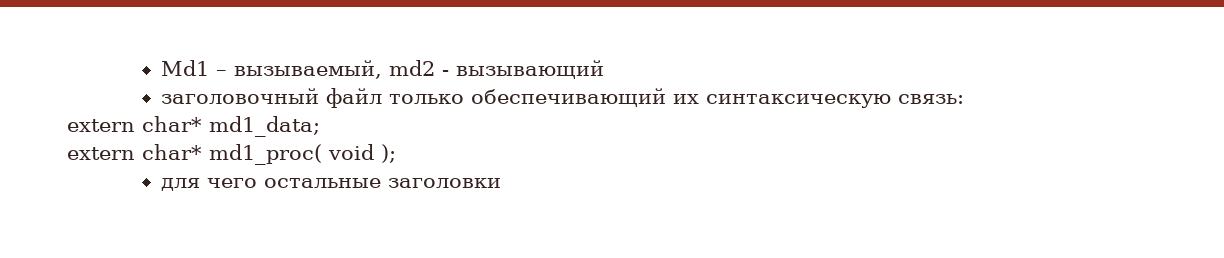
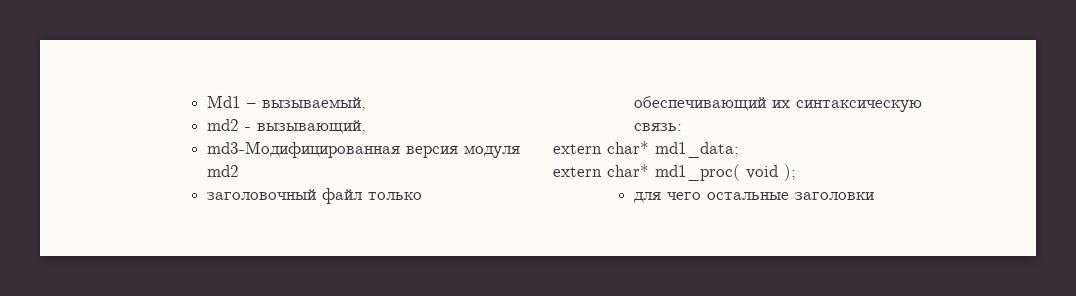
- Md1 – вызываемый, md2 - вызывающий
+ Md1 – вызываемый,
+ md2 - вызывающий,
+ md3-Модифицированная версия модуля md2

